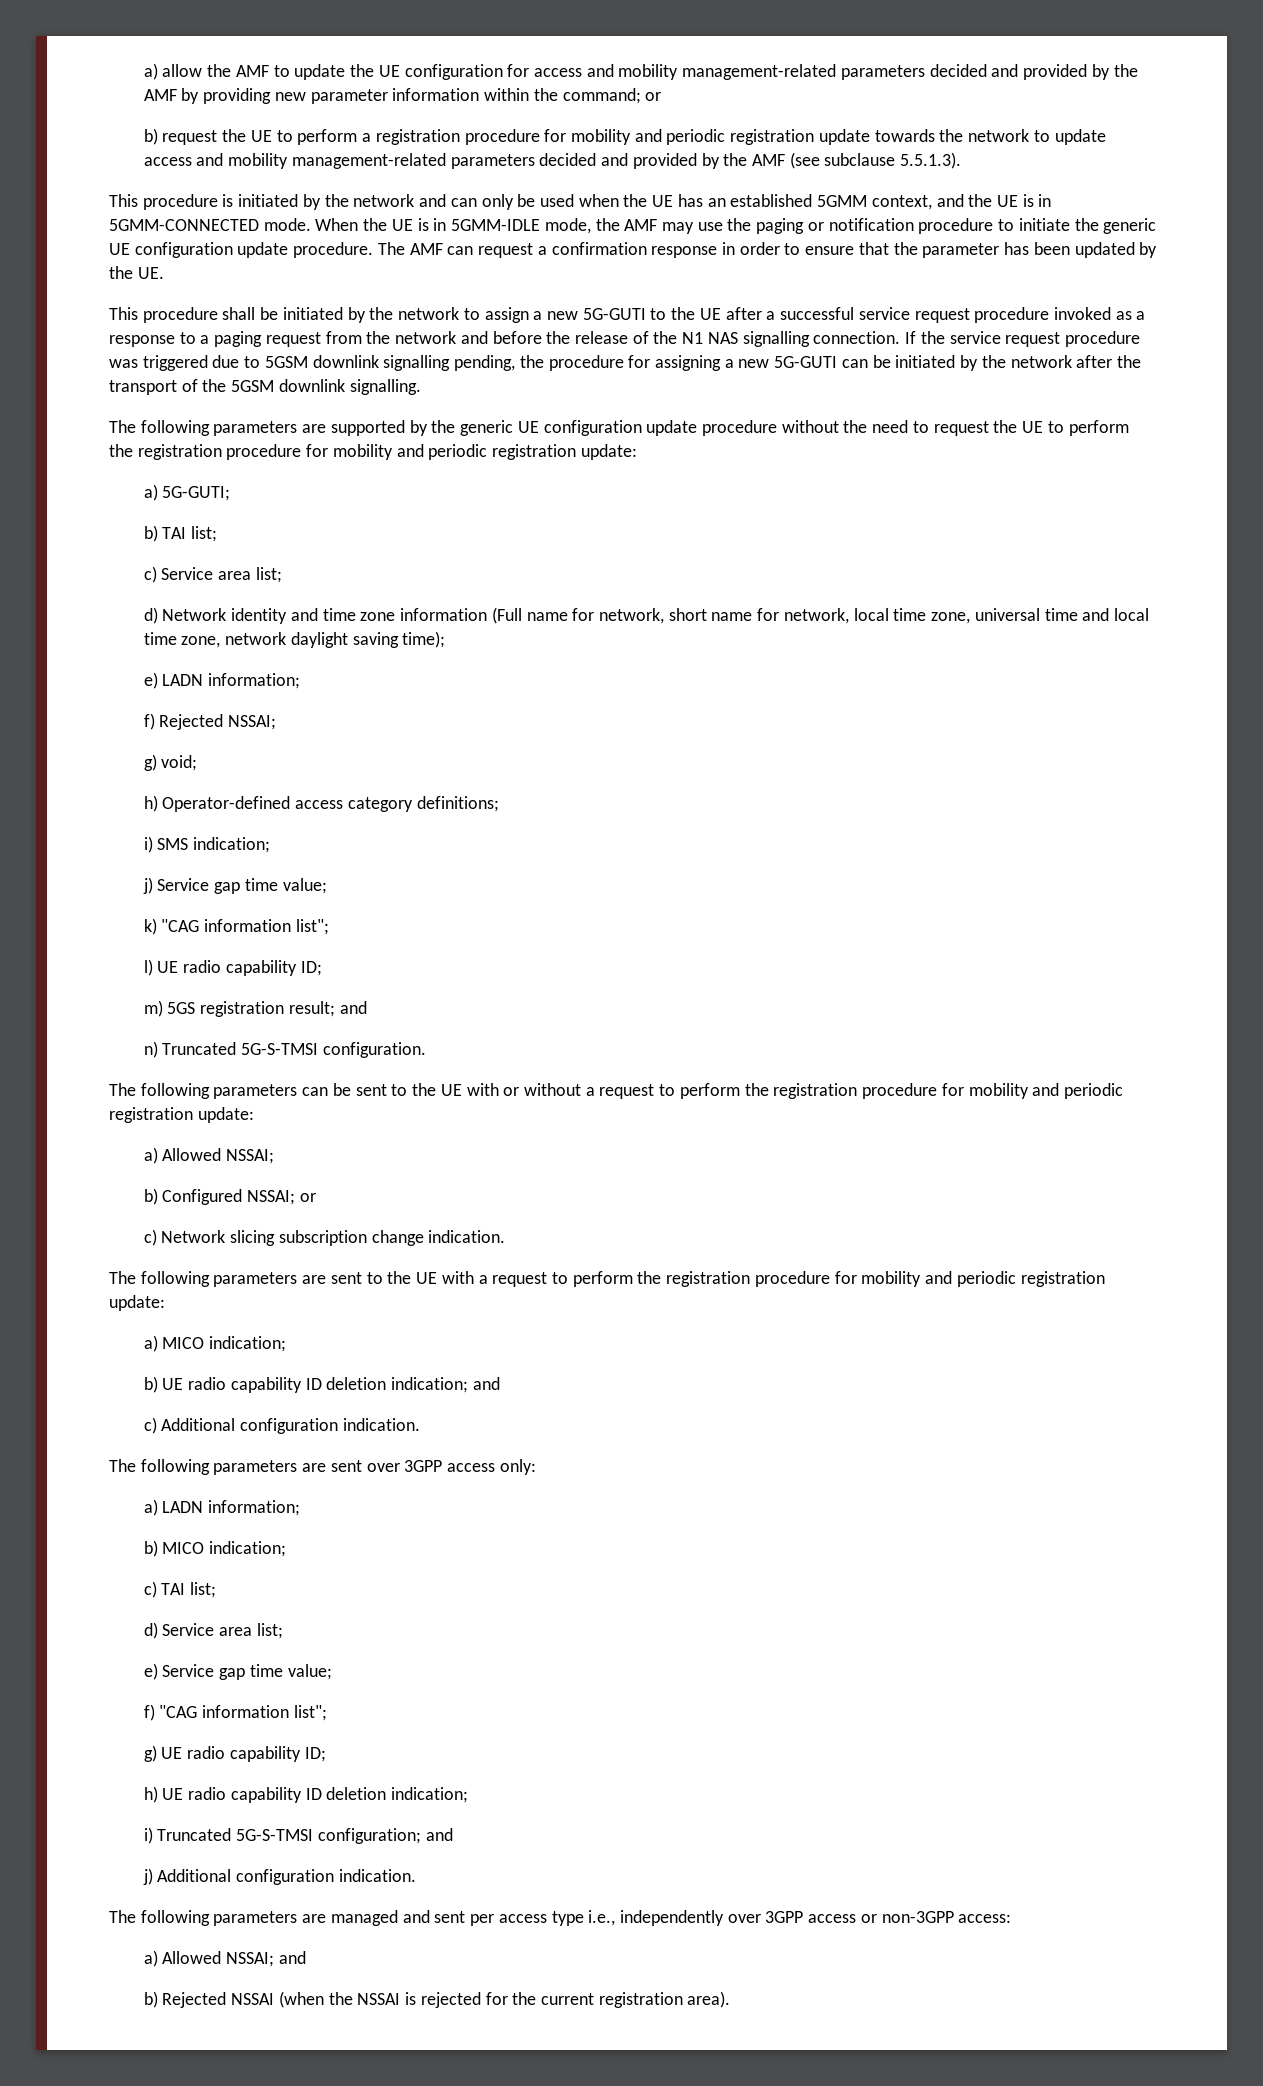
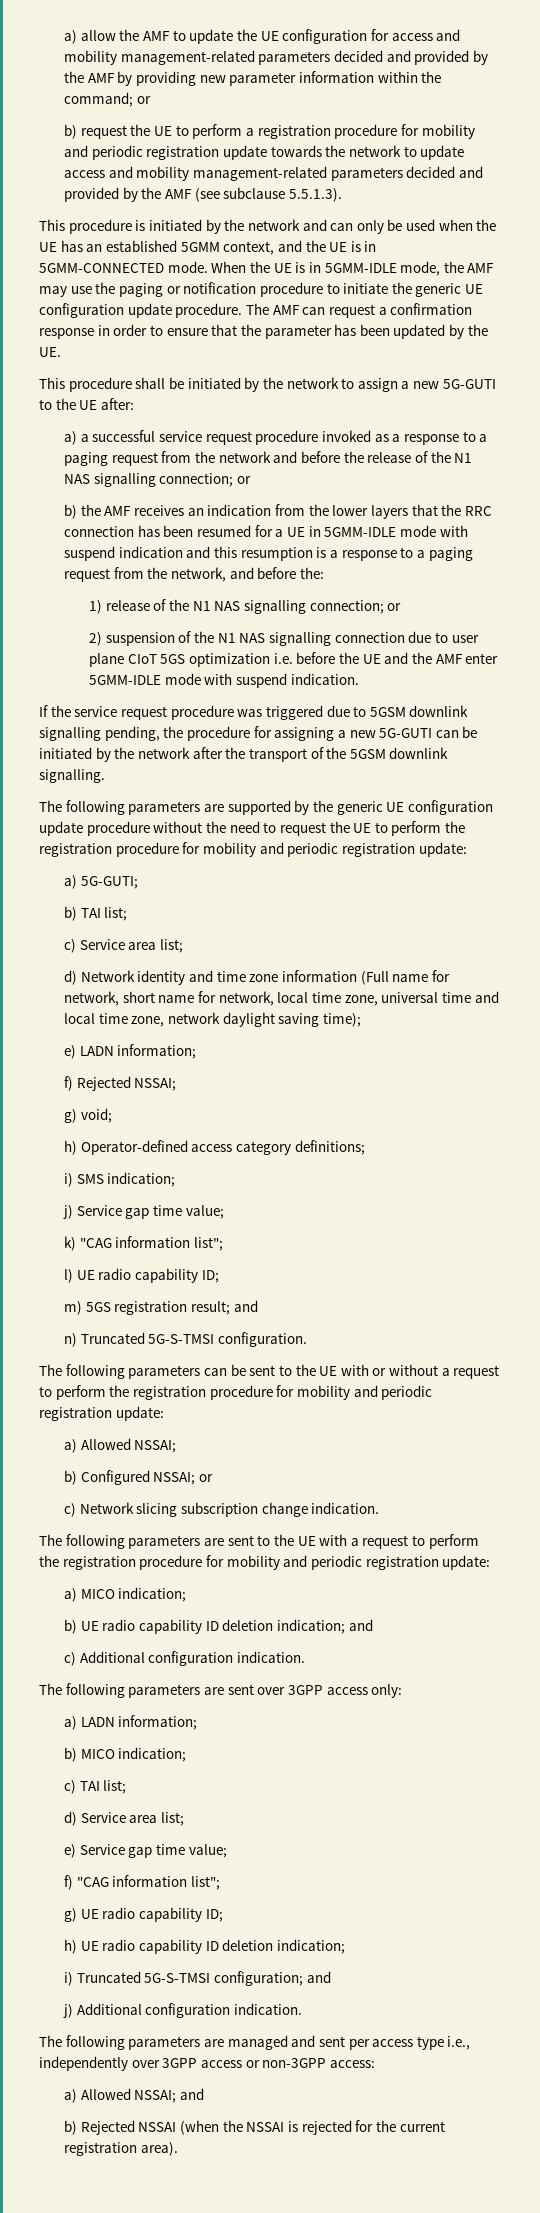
- This procedure shall be initiated by the network to assign a new 5G-GUTI to the UE after a successful service request procedure invoked as a response to a paging request from the network and before the release of the N1 NAS signalling connection. If the service request procedure was triggered due to 5GSM downlink signalling pending, the procedure for assigning a new 5G-GUTI can be initiated by the network after the transport of the 5GSM downlink signalling.
+ This procedure shall be initiated by the network to assign a new 5G-GUTI to the UE after:
+ a) a successful service request procedure invoked as a response to a paging request from the network and before the release of the N1 NAS signalling connection; or
+ b) the AMF receives an indication from the lower layers that the RRC connection has been resumed for a UE in 5GMM-IDLE mode with suspend indication and this resumption is a response to a paging request from the network, and before the:
+ 1) release of the N1 NAS signalling connection; or
+ 2) suspension of the N1 NAS signalling connection due to user plane CIoT 5GS optimization i.e. before the UE and the AMF enter 5GMM-IDLE mode with suspend indication.
+ If the service request procedure was triggered due to 5GSM downlink signalling pending, the procedure for assigning a new 5G-GUTI can be initiated by the network after the transport of the 5GSM downlink signalling.

